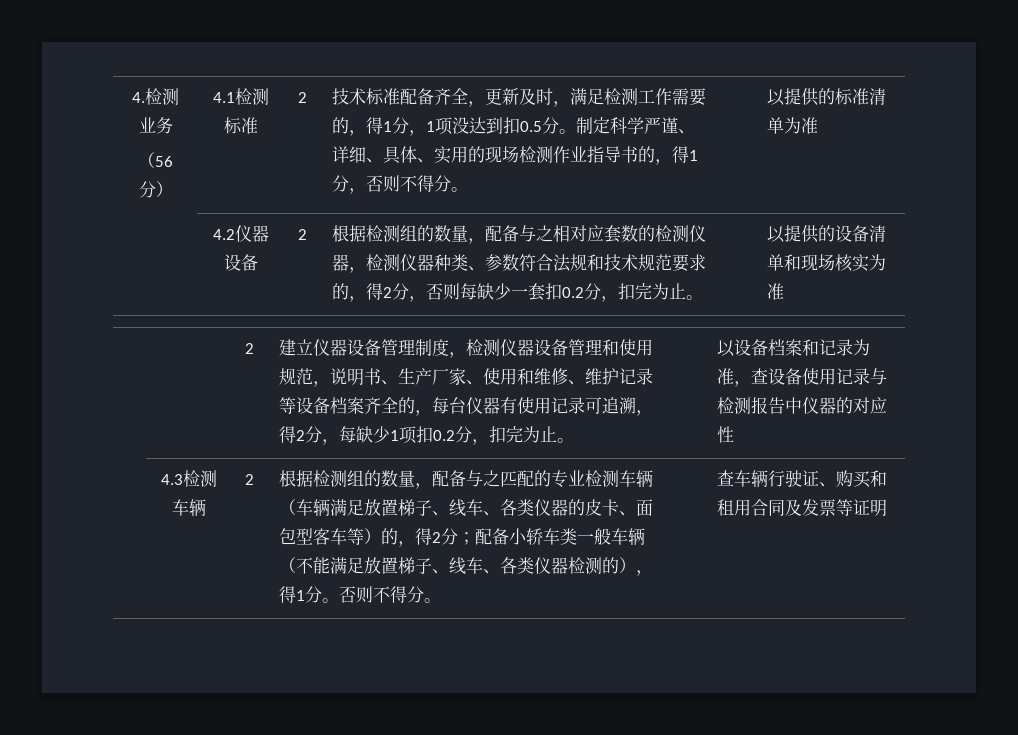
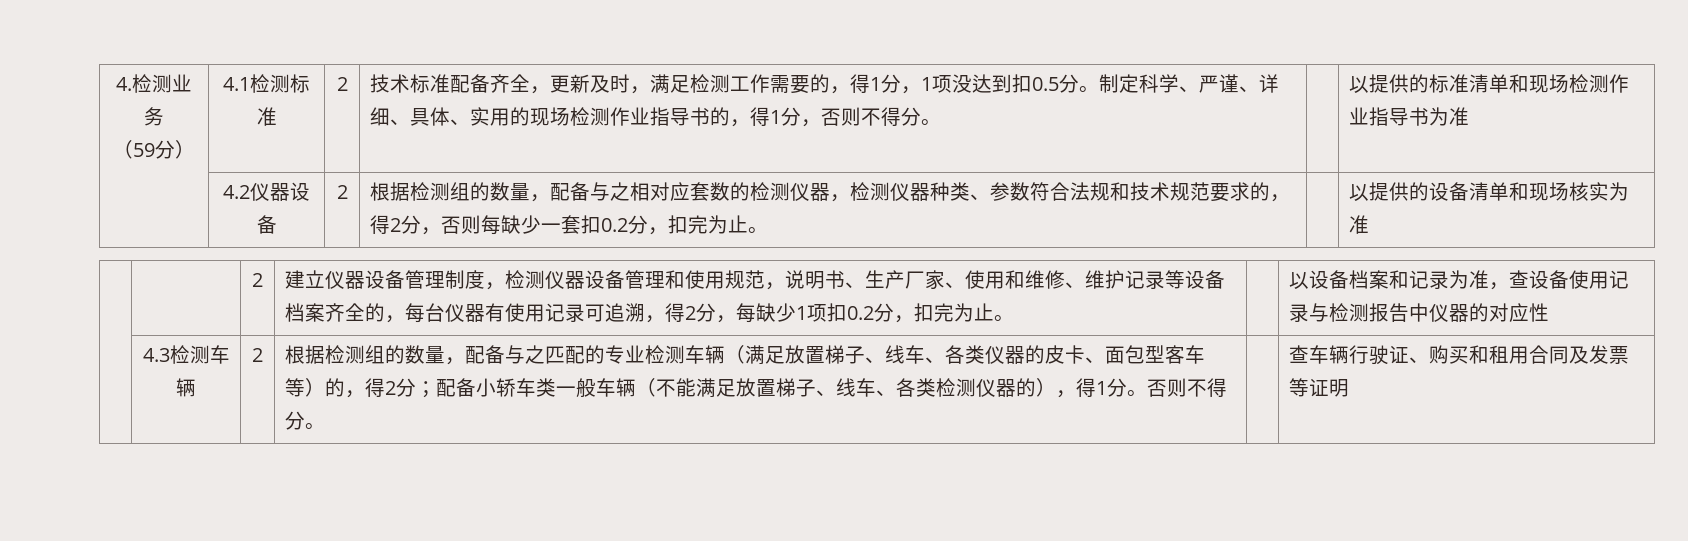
- （56分）
+ （59分）
- 制定科学严谨、详细、具体、实用的现场检测作业指导书的，得1分，否则不得分。
+ 制定科学、严谨、详细、具体、实用的现场检测作业指导书的，得1分，否则不得分。
- 以提供的标准清单为准
+ 以提供的标准清单和现场检测作业指导书为准
- 根据检测组的数量，配备与之匹配的专业检测车辆（车辆满足放置梯子、线车、各类仪器的皮卡、面包型客车等）的，得2分；配备小轿车类一般车辆（不能满足放置梯子、线车、各类仪器检测的），得1分。
+ 根据检测组的数量，配备与之匹配的专业检测车辆（满足放置梯子、线车、各类仪器的皮卡、面包型客车等）的，得2分；配备小轿车类一般车辆（不能满足放置梯子、线车、各类检测仪器的），得1分。

